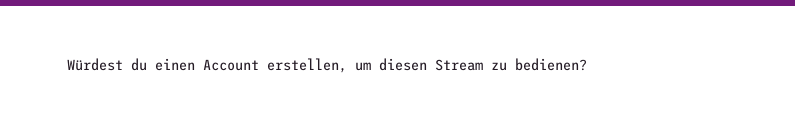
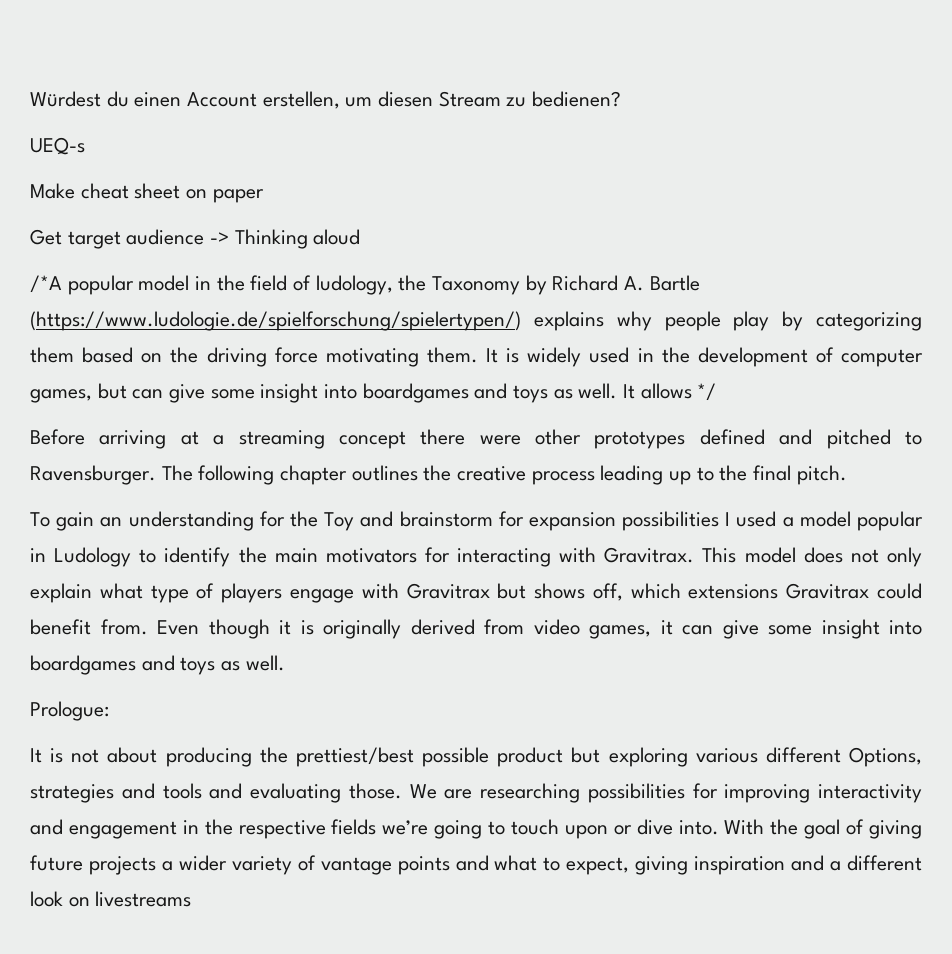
+ UEQ-s
+ Make cheat sheet on paper
+ Get target audience -> Thinking aloud
+ /*A popular model in the field of ludology, the Taxonomy by Richard A. Bartle (https://www.ludologie.de/spielforschung/spielertypen/) explains why people play by categorizing them based on the driving force motivating them. It is widely used in the development of computer games, but can give some insight into boardgames and toys as well. It allows */
+ Before arriving at a streaming concept there were other prototypes defined and pitched to Ravensburger. The following chapter outlines the creative process leading up to the final pitch.
+ To gain an understanding for the Toy and brainstorm for expansion possibilities I used a model popular in Ludology to identify the main motivators for interacting with Gravitrax. This model does not only explain what type of players engage with Gravitrax but shows off, which extensions Gravitrax could benefit from. Even though it is originally derived from video games, it can give some insight into boardgames and toys as well.
+ Prologue:
+ It is not about producing the prettiest/best possible product but exploring various different Options, strategies and tools and evaluating those. We are researching possibilities for improving interactivity and engagement in the respective fields we’re going to touch upon or dive into. With the goal of giving future projects a wider variety of vantage points and what to expect, giving inspiration and a different look on livestreams

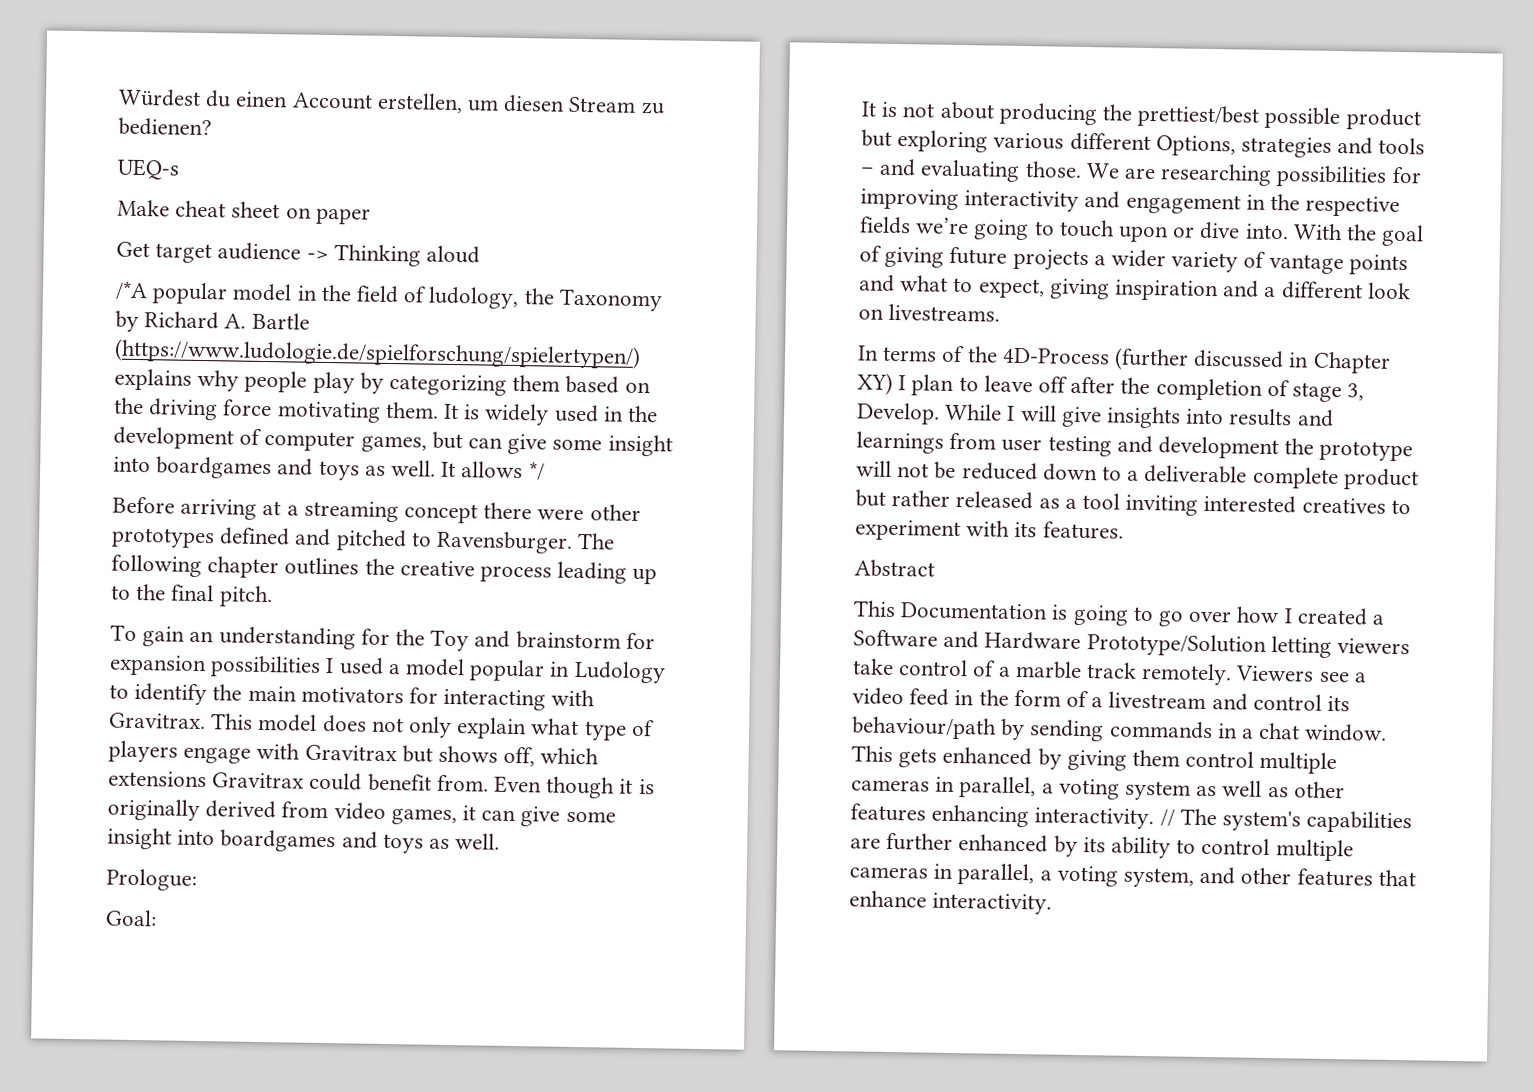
+ Goal:
- It is not about producing the prettiest/best possible product but exploring various different Options, strategies and tools and evaluating those.
+ It is not about producing the prettiest/best possible product but exploring various different Options, strategies and tools – and evaluating those.
- With the goal of giving future projects a wider variety of vantage points and what to expect, giving inspiration and a different look on livestreams
+ With the goal of giving future projects a wider variety of vantage points and what to expect, giving inspiration and a different look on livestreams.
+ In terms of the 4D-Process (further discussed in Chapter XY) I plan to leave off after the completion of stage 3, Develop. While I will give insights into results and learnings from user testing and development the prototype will not be reduced down to a deliverable complete product but rather released as a tool inviting interested creatives to experiment with its features.
+ Abstract
+ This Documentation is going to go over how I created a Software and Hardware Prototype/Solution letting viewers take control of a marble track remotely. Viewers see a video feed in the form of a livestream and control its behaviour/path by sending commands in a chat window. This gets enhanced by giving them control multiple cameras in parallel, a voting system as well as other features enhancing interactivity. // The system's capabilities are further enhanced by its ability to control multiple cameras in parallel, a voting system, and other features that enhance interactivity.

